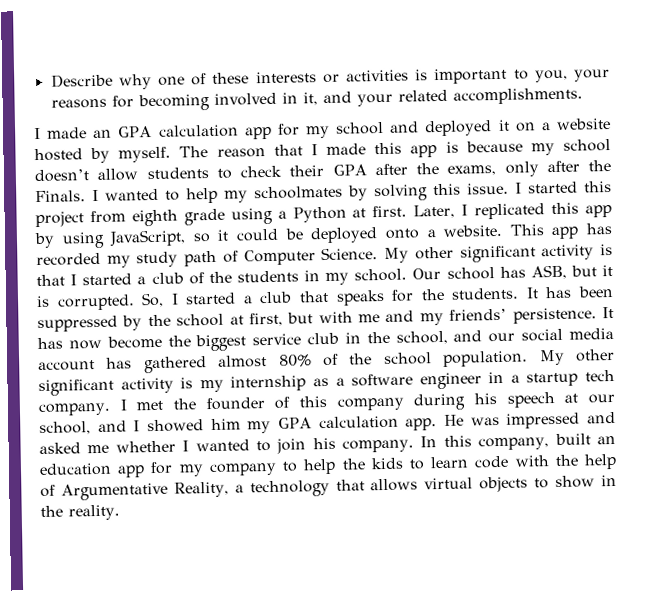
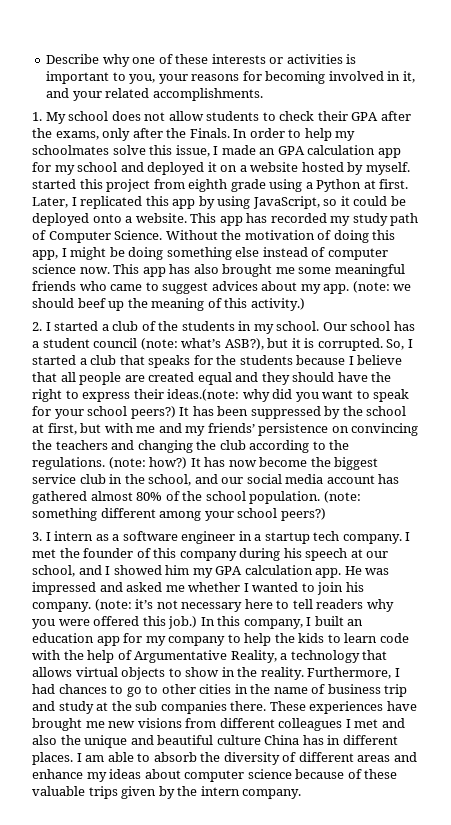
- I made an GPA calculation app for my school and deployed it on a website hosted by myself. The reason that I made this app is because my school doesn’t allow students to check their GPA after the exams, only after the Finals. I wanted to help my schoolmates by solving this issue. I started this project from eighth grade using a Python at first.
+ 1. My school does not allow students to check their GPA after the exams, only after the Finals. In order to help my schoolmates solve this issue, I made an GPA calculation app for my school and deployed it on a website hosted by myself. started this project from eighth grade using a Python at first.
- My other significant activity is that I started a club of the students in my school.
+ Without the motivation of doing this app, I might be doing something else instead of computer science now. This app has also brought me some meaningful friends who came to suggest advices about my app. (note: we should beef up the meaning of this activity.)
+ 2. I started a club of the students in my school.
- Our school has ASB, but it is corrupted.
+ Our school has a student council (note: what’s ASB?), but it is corrupted.
- So, I started a club that speaks for the students.
+ So, I started a club that speaks for the students because I believe that all people are created equal and they should have the right to express their ideas.(note: why did you want to speak for your school peers?)
- It has been suppressed by the school at first, but with me and my friends’ persistence.
+ It has been suppressed by the school at first, but with me and my friends’ persistence on convincing the teachers and changing the club according to the regulations. (note: how?)
- My other significant activity is my internship as a software engineer in a startup tech company.
+ (note: something different among your school peers?)
+ 3. I intern as a software engineer in a startup tech company.
+ (note: it’s not necessary here to tell readers why you were offered this job.)
- In this company, built an education app for my company to help the kids to learn code with the help of Argumentative Reality, a technology that allows virtual objects to show in the reality.
+ In this company, I built an education app for my company to help the kids to learn code with the help of Argumentative Reality, a technology that allows virtual objects to show in the reality.
+ Furthermore, I had chances to go to other cities in the name of business trip and study at the sub companies there. These experiences have brought me new visions from different colleagues I met and also the unique and beautiful culture China has in different places. I am able to absorb the diversity of different areas and enhance my ideas about computer science because of these valuable trips given by the intern company.

